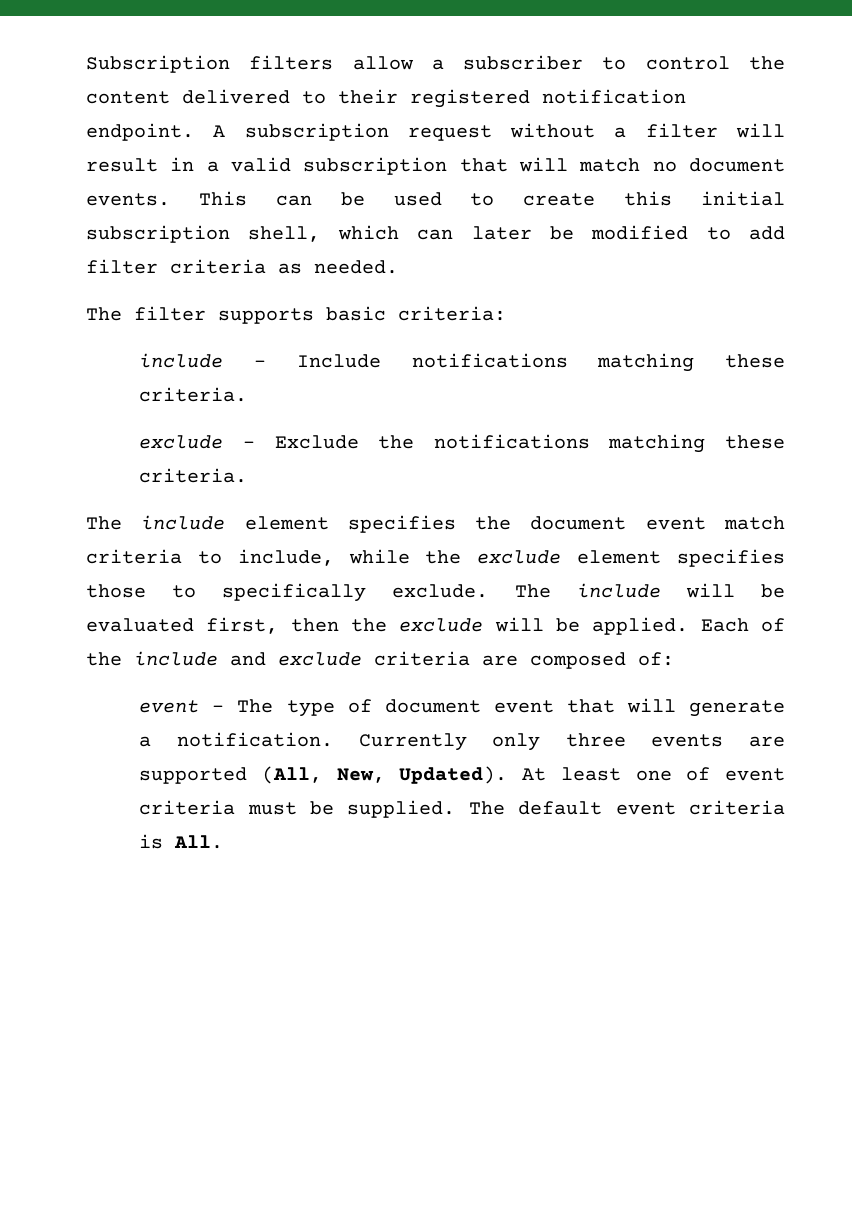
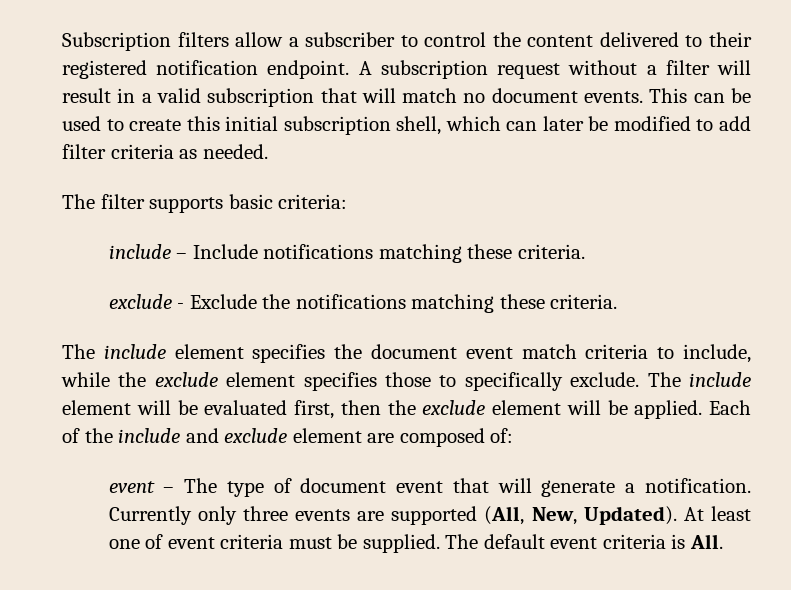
- The include will be evaluated first, then the exclude will be applied.
+ The include element will be evaluated first, then the exclude element will be applied.
- Each of the include and exclude criteria are composed of:
+ Each of the include and exclude element are composed of:

